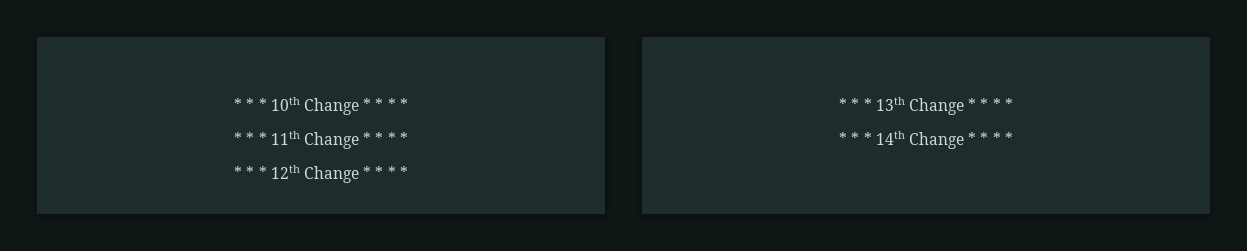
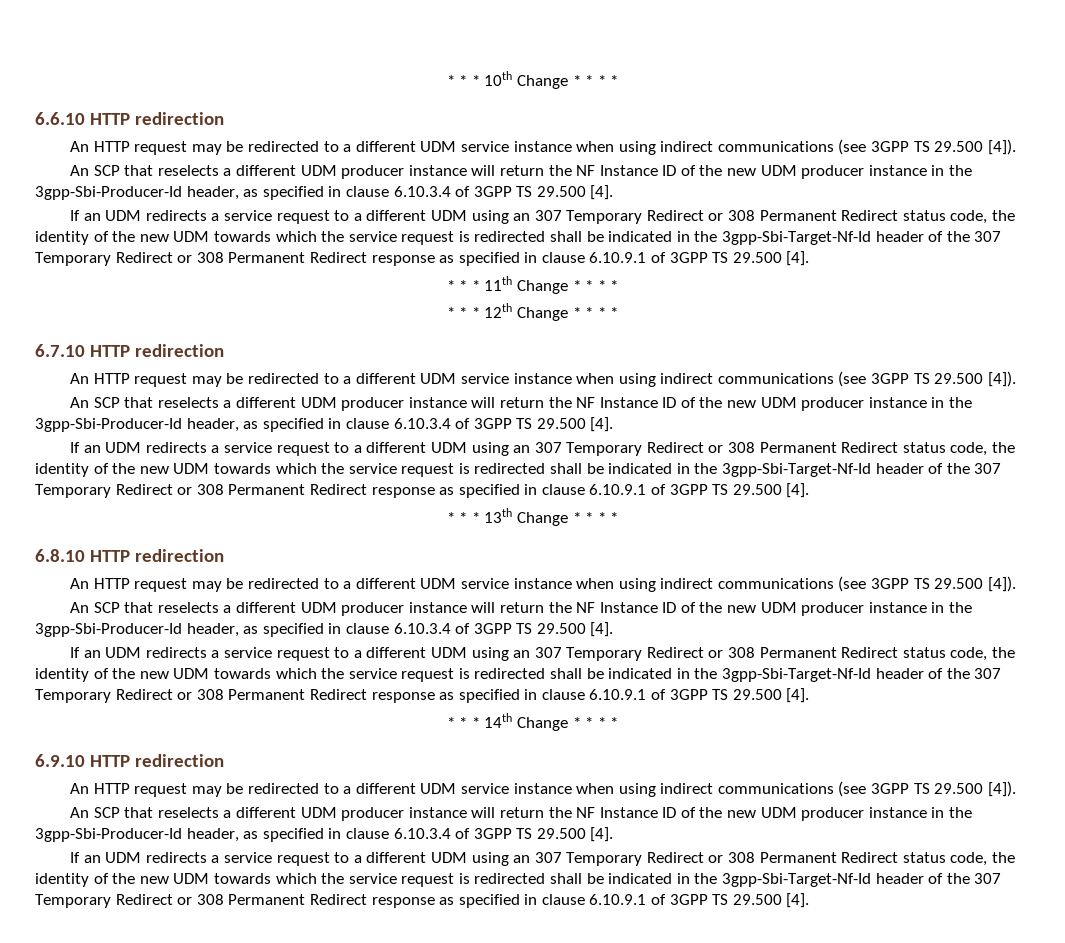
+ 6.6.10 HTTP redirection
+ An HTTP request may be redirected to a different UDM service instance when using indirect communications (see 3GPP TS 29.500 [4]).
+ An SCP that reselects a different UDM producer instance will return the NF Instance ID of the new UDM producer instance in the 3gpp-Sbi-Producer-Id header, as specified in clause 6.10.3.4 of 3GPP TS 29.500 [4].
+ If an UDM redirects a service request to a different UDM using an 307 Temporary Redirect or 308 Permanent Redirect status code, the identity of the new UDM towards which the service request is redirected shall be indicated in the 3gpp-Sbi-Target-Nf-Id header of the 307 Temporary Redirect or 308 Permanent Redirect response as specified in clause 6.10.9.1 of 3GPP TS 29.500 [4].
+ 6.7.10 HTTP redirection
+ An HTTP request may be redirected to a different UDM service instance when using indirect communications (see 3GPP TS 29.500 [4]).
+ An SCP that reselects a different UDM producer instance will return the NF Instance ID of the new UDM producer instance in the 3gpp-Sbi-Producer-Id header, as specified in clause 6.10.3.4 of 3GPP TS 29.500 [4].
+ If an UDM redirects a service request to a different UDM using an 307 Temporary Redirect or 308 Permanent Redirect status code, the identity of the new UDM towards which the service request is redirected shall be indicated in the 3gpp-Sbi-Target-Nf-Id header of the 307 Temporary Redirect or 308 Permanent Redirect response as specified in clause 6.10.9.1 of 3GPP TS 29.500 [4].
+ 6.8.10 HTTP redirection
+ An HTTP request may be redirected to a different UDM service instance when using indirect communications (see 3GPP TS 29.500 [4]).
+ An SCP that reselects a different UDM producer instance will return the NF Instance ID of the new UDM producer instance in the 3gpp-Sbi-Producer-Id header, as specified in clause 6.10.3.4 of 3GPP TS 29.500 [4].
+ If an UDM redirects a service request to a different UDM using an 307 Temporary Redirect or 308 Permanent Redirect status code, the identity of the new UDM towards which the service request is redirected shall be indicated in the 3gpp-Sbi-Target-Nf-Id header of the 307 Temporary Redirect or 308 Permanent Redirect response as specified in clause 6.10.9.1 of 3GPP TS 29.500 [4].
+ 6.9.10 HTTP redirection
+ An HTTP request may be redirected to a different UDM service instance when using indirect communications (see 3GPP TS 29.500 [4]).
+ An SCP that reselects a different UDM producer instance will return the NF Instance ID of the new UDM producer instance in the 3gpp-Sbi-Producer-Id header, as specified in clause 6.10.3.4 of 3GPP TS 29.500 [4].
+ If an UDM redirects a service request to a different UDM using an 307 Temporary Redirect or 308 Permanent Redirect status code, the identity of the new UDM towards which the service request is redirected shall be indicated in the 3gpp-Sbi-Target-Nf-Id header of the 307 Temporary Redirect or 308 Permanent Redirect response as specified in clause 6.10.9.1 of 3GPP TS 29.500 [4].

